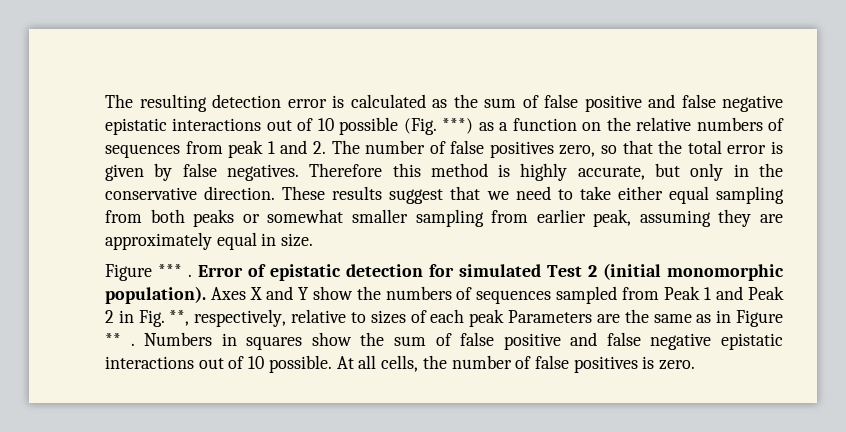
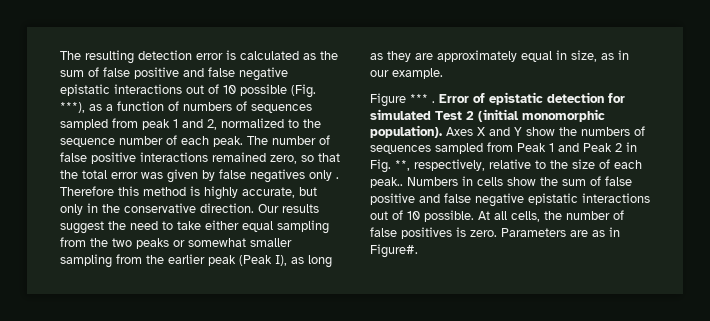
- The resulting detection error is calculated as the sum of false positive and false negative epistatic interactions out of 10 possible (Fig. ***) as a function on the relative numbers of sequences from peak 1 and 2. The number of false positives zero, so that the total error is given by false negatives.
+ The resulting detection error is calculated as the sum of false positive and false negative epistatic interactions out of 10 possible (Fig. ***), as a function of numbers of sequences sampled from peak 1 and 2, normalized to the sequence number of each peak. The number of false positive interactions remained zero, so that the total error was given by false negatives only .
- These results suggest that we need to take either equal sampling from both peaks or somewhat smaller sampling from earlier peak, assuming they are approximately equal in size.
+ Our results suggest the need to take either equal sampling from the two peaks or somewhat smaller sampling from the earlier peak (Peak I), as long as they are approximately equal in size, as in our example.
- Axes X and Y show the numbers of sequences sampled from Peak 1 and Peak 2 in Fig. **, respectively, relative to sizes of each peak Parameters are the same as in Figure ** .
+ Axes X and Y show the numbers of sequences sampled from Peak 1 and Peak 2 in Fig. **, respectively, relative to the size of each peak..
- Numbers in squares show the sum of false positive and false negative epistatic interactions out of 10 possible.
+ Numbers in cells show the sum of false positive and false negative epistatic interactions out of 10 possible.
+ Parameters are as in Figure#.

